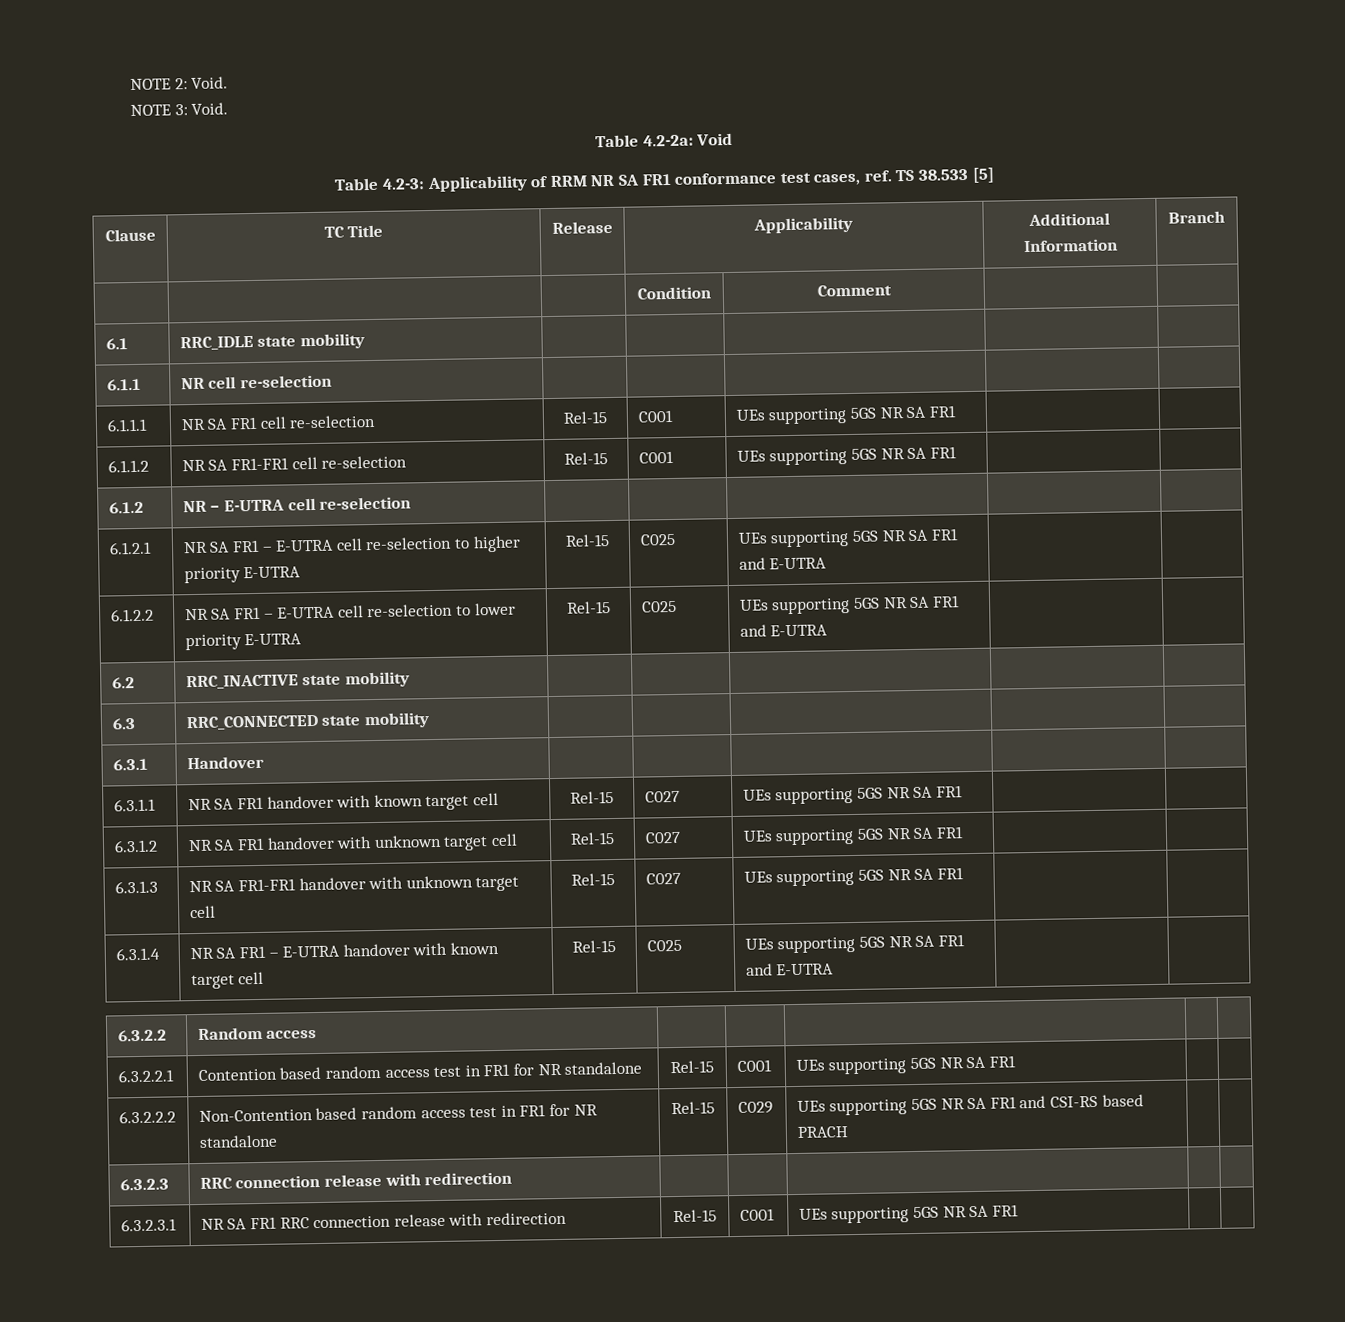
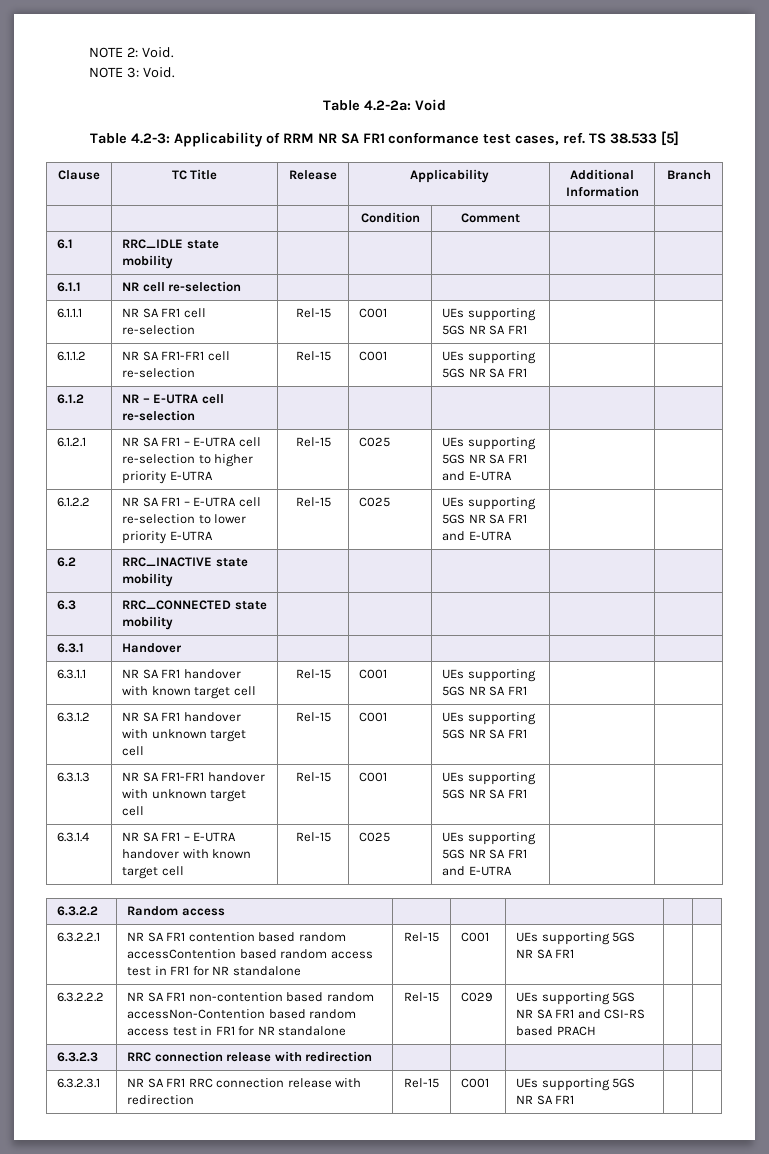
- 6.3.1.1 | NR SA FR1 handover with known target cell | Rel-15 | C027 | UEs supporting 5GS NR SA FR1 | |
+ 6.3.1.1 | NR SA FR1 handover with known target cell | Rel-15 | C001 | UEs supporting 5GS NR SA FR1 | |
- 6.3.1.2 | NR SA FR1 handover with unknown target cell | Rel-15 | C027 | UEs supporting 5GS NR SA FR1 | |
+ 6.3.1.2 | NR SA FR1 handover with unknown target cell | Rel-15 | C001 | UEs supporting 5GS NR SA FR1 | |
- 6.3.1.3 | NR SA FR1-FR1 handover with unknown target cell | Rel-15 | C027 | UEs supporting 5GS NR SA FR1 | |
+ 6.3.1.3 | NR SA FR1-FR1 handover with unknown target cell | Rel-15 | C001 | UEs supporting 5GS NR SA FR1 | |
- 6.3.2.2.1 | Contention based random access test in FR1 for NR standalone | Rel-15 | C001 | UEs supporting 5GS NR SA FR1 | |
+ 6.3.2.2.1 | NR SA FR1 contention based random accessContention based random access test in FR1 for NR standalone | Rel-15 | C001 | UEs supporting 5GS NR SA FR1 | |
- 6.3.2.2.2 | Non-Contention based random access test in FR1 for NR standalone | Rel-15 | C029 | UEs supporting 5GS NR SA FR1 and CSI-RS based PRACH | |
+ 6.3.2.2.2 | NR SA FR1 non-contention based random accessNon-Contention based random access test in FR1 for NR standalone | Rel-15 | C029 | UEs supporting 5GS NR SA FR1 and CSI-RS based PRACH | |

